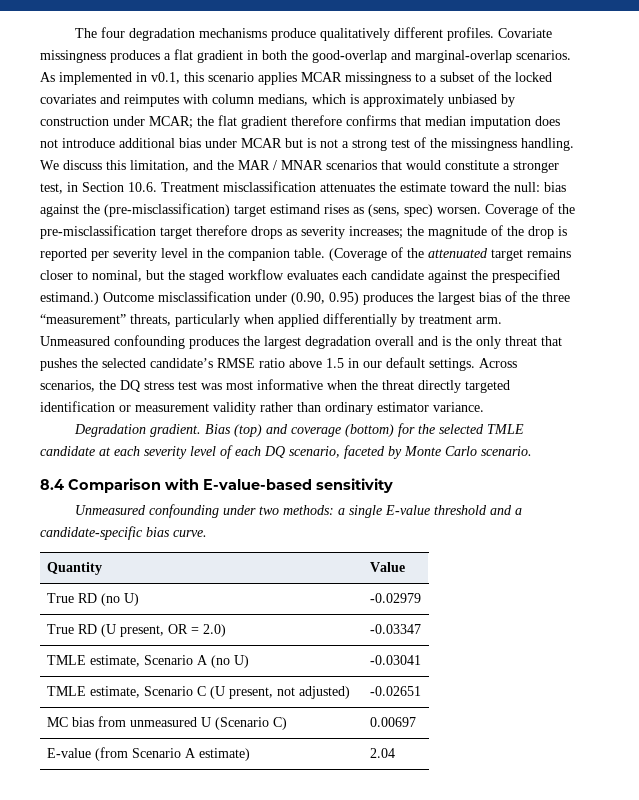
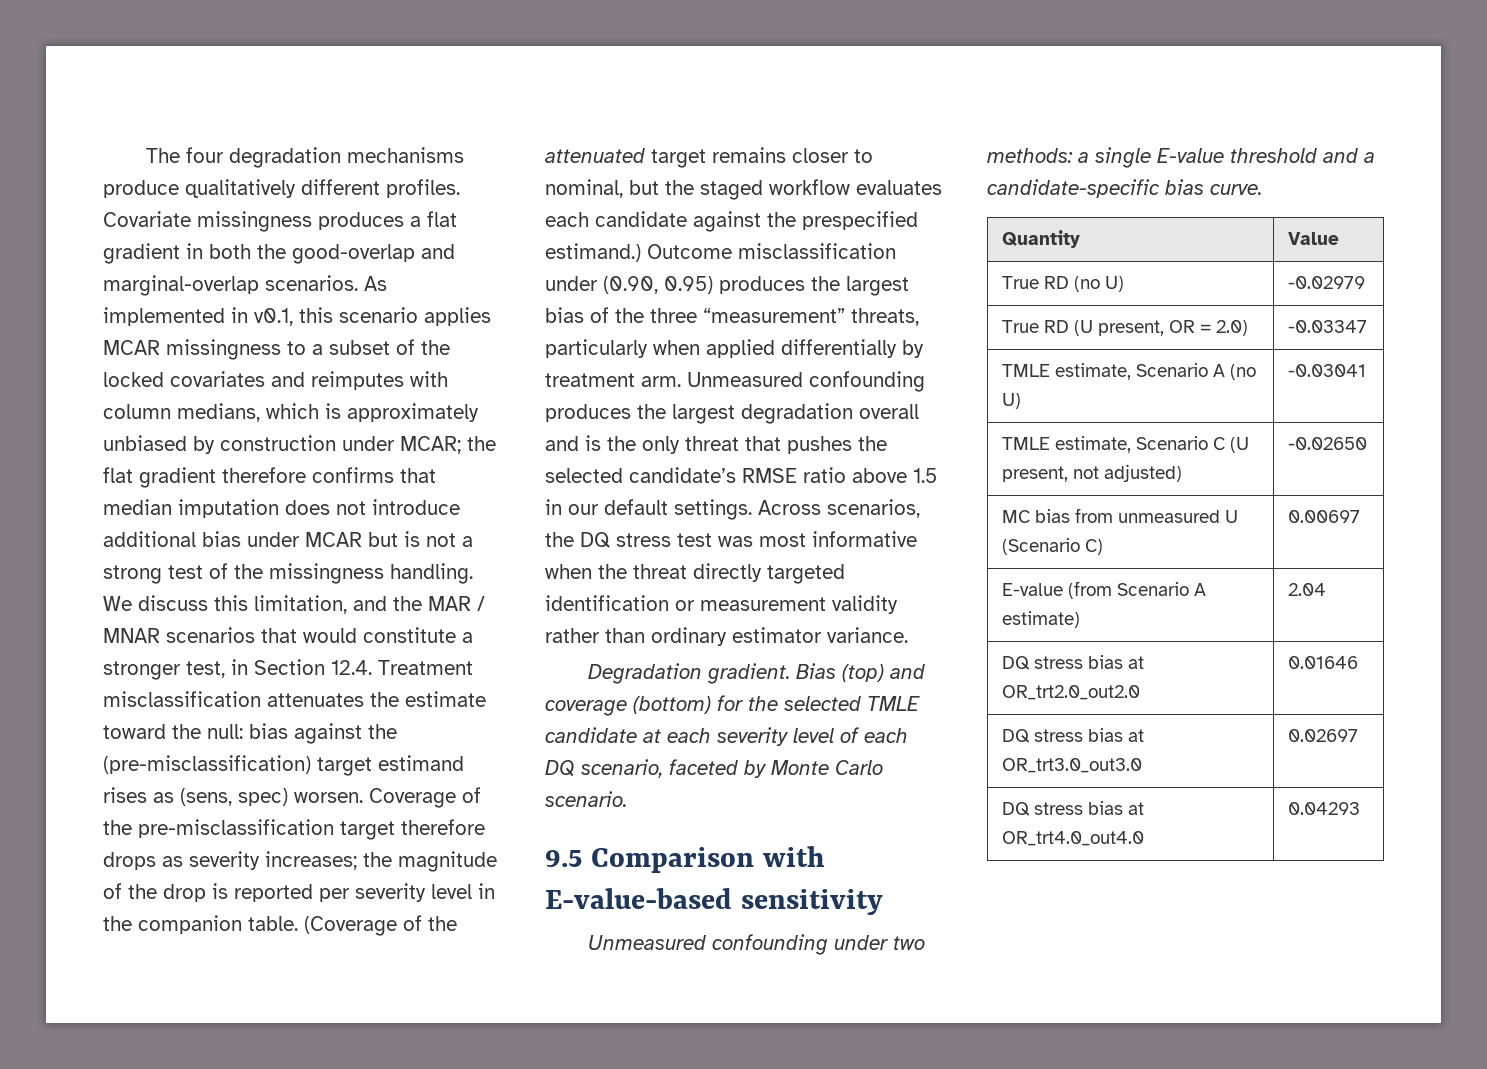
- We discuss this limitation, and the MAR / MNAR scenarios that would constitute a stronger test, in Section 10.6. Treatment misclassification attenuates the estimate toward the null: bias against the (pre-misclassification) target estimand rises as (sens, spec) worsen.
+ We discuss this limitation, and the MAR / MNAR scenarios that would constitute a stronger test, in Section 12.4. Treatment misclassification attenuates the estimate toward the null: bias against the (pre-misclassification) target estimand rises as (sens, spec) worsen.
- 8.4 Comparison with E-value-based sensitivity
+ 9.5 Comparison with E-value-based sensitivity
- TMLE estimate, Scenario C (U present, not adjusted) | -0.02651
+ TMLE estimate, Scenario C (U present, not adjusted) | -0.02650
+ DQ stress bias at OR_trt2.0_out2.0 | 0.01646
+ DQ stress bias at OR_trt3.0_out3.0 | 0.02697
+ DQ stress bias at OR_trt4.0_out4.0 | 0.04293

